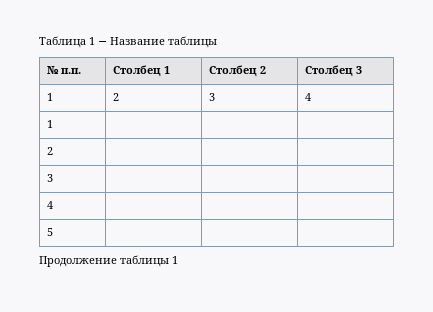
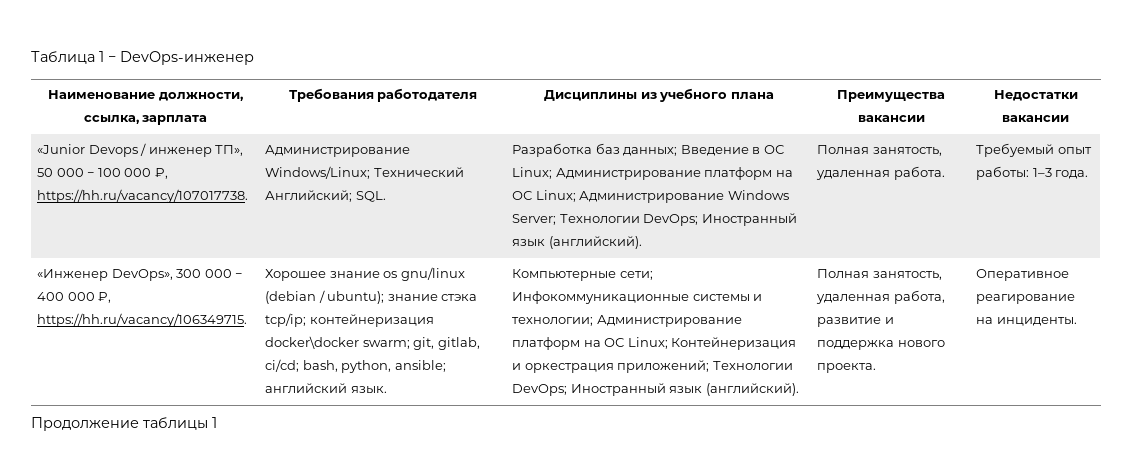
- Таблица 1 − Название таблицы
- № п.п. | Столбец 1 | Столбец 2 | Столбец 3
- 1 | 2 | 3 | 4
- 1 | | |
- 2 | | |
- 3 | | |
- 4 | | |
- 5 | | |
+ Таблица 1 − DevOps-инженер
+ Наименование должности, ссылка, зарплата | Требования работодателя | Дисциплины из учебного плана | Преимущества вакансии | Недостатки вакансии
+ «Junior Devops / инженер ТП», 50 000 − 100 000 ₽, https://hh.ru/vacancy/107017738. | Администрирование Windows/Linux; Технический Английский; SQL. | Разработка баз данных; Введение в ОС Linux; Администрирование платформ на ОС Linux; Администрирование Windows Server; Технологии DevOps; Иностранный язык (английский). | Полная занятость, удаленная работа. | Требуемый опыт работы: 1–3 года.
+ «Инженер DevOps», 300 000 − 400 000 ₽, https://hh.ru/vacancy/106349715. | Хорошее знание os gnu/linux (debian / ubuntu); знание стэка tcp/ip; контейнеризация docker\docker swarm; git, gitlab, ci/cd; bash, python, ansible; английский язык. | Компьютерные сети; Инфокоммуникационные системы и технологии; Администрирование платформ на ОС Linux; Контейнеризация и оркестрация приложений; Технологии DevOps; Иностранный язык (английский). | Полная занятость, удаленная работа, развитие и поддержка нового проекта. | Оперативное реагирование на инциденты.

